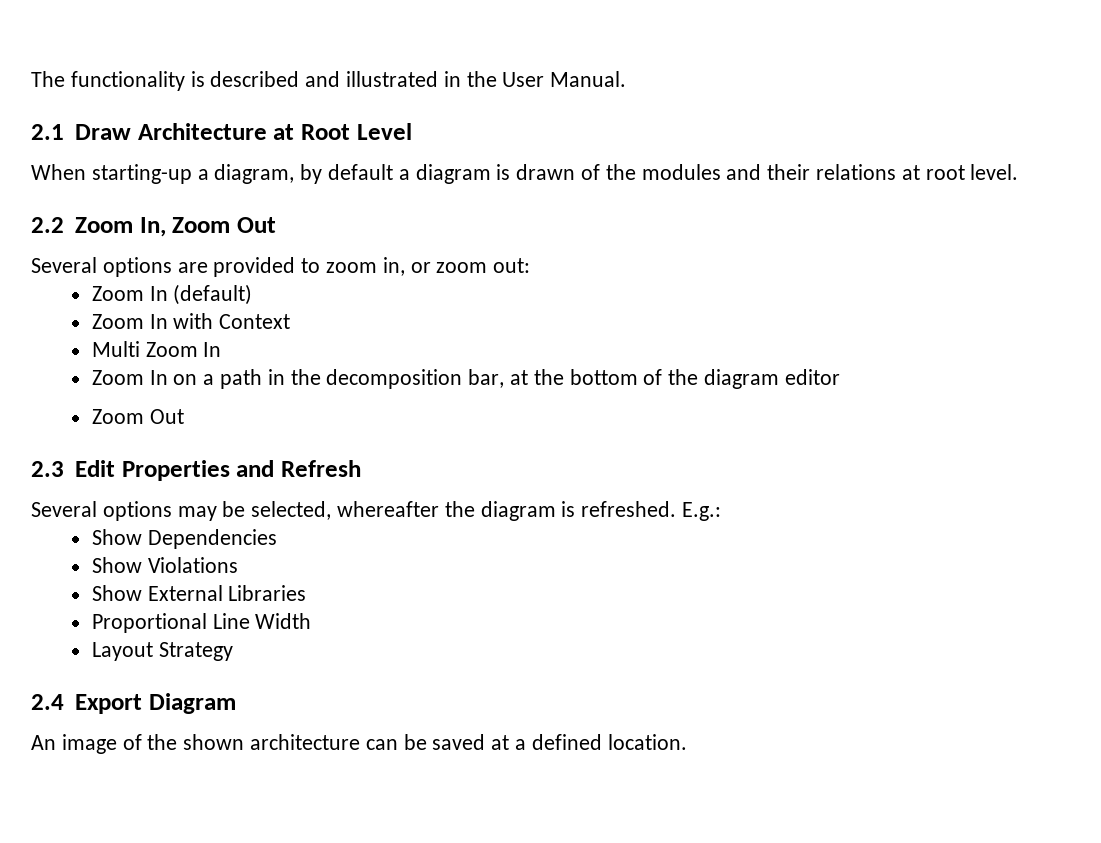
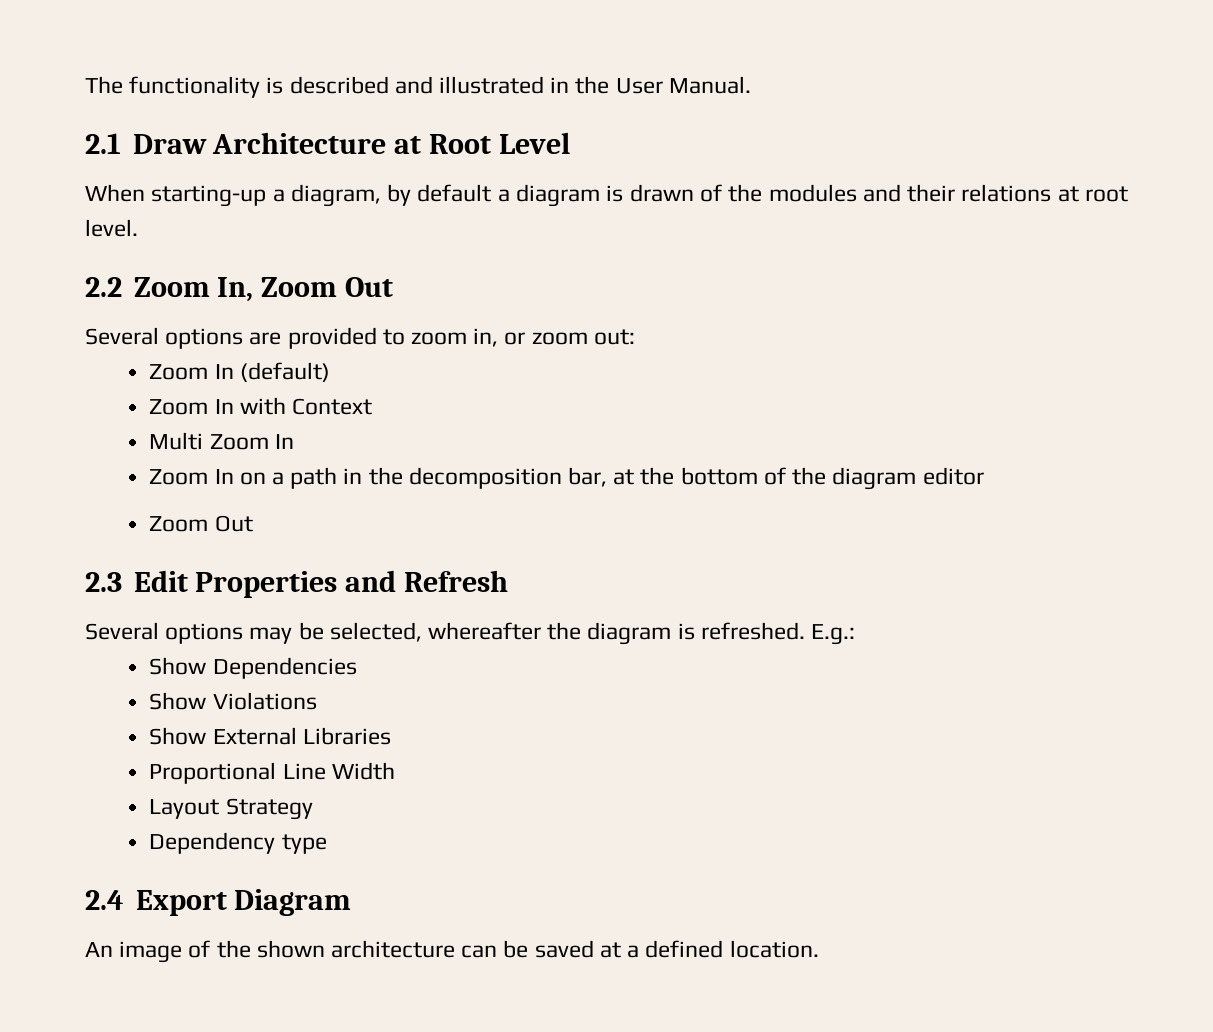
+ Dependency type

